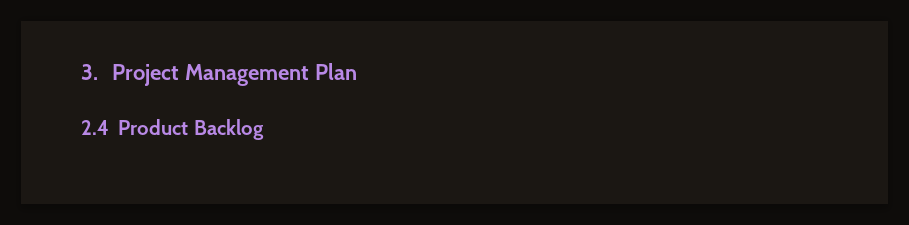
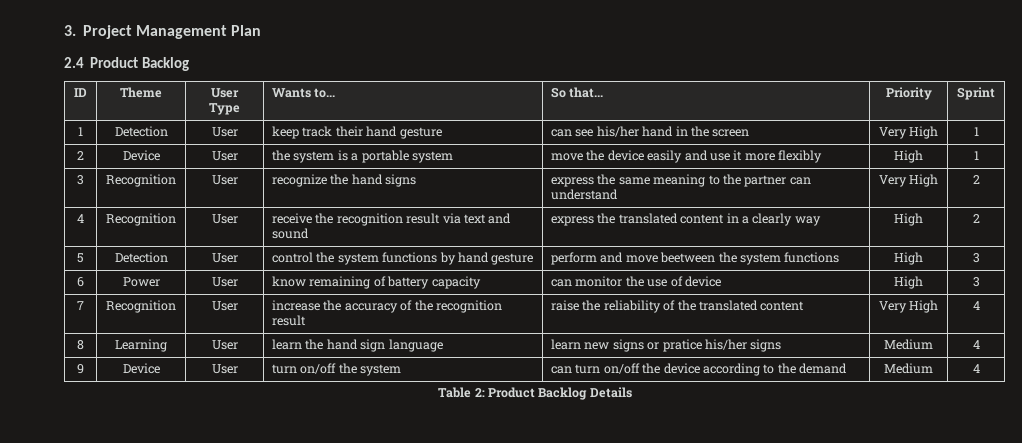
+ ID | Theme | User Type | Wants to... | So that... | Priority | Sprint
+ 1 | Detection | User | keep track their hand gesture | can see his/her hand in the screen | Very High | 1
+ 2 | Device | User | the system is a portable system | move the device easily and use it more flexibly | High | 1
+ 3 | Recognition | User | recognize the hand signs | express the same meaning to the partner can understand | Very High | 2
+ 4 | Recognition | User | receive the recognition result via text and sound | express the translated content in a clearly way | High | 2
+ 5 | Detection | User | control the system functions by hand gesture | perform and move beetween the system functions | High | 3
+ 6 | Power | User | know remaining of battery capacity | can monitor the use of device | High | 3
+ 7 | Recognition | User | increase the accuracy of the recognition result | raise the reliability of the translated content | Very High | 4
+ 8 | Learning | User | learn the hand sign language | learn new signs or pratice his/her signs | Medium | 4
+ 9 | Device | User | turn on/off the system | can turn on/off the device according to the demand | Medium | 4
+ Table 2: Product Backlog Details

